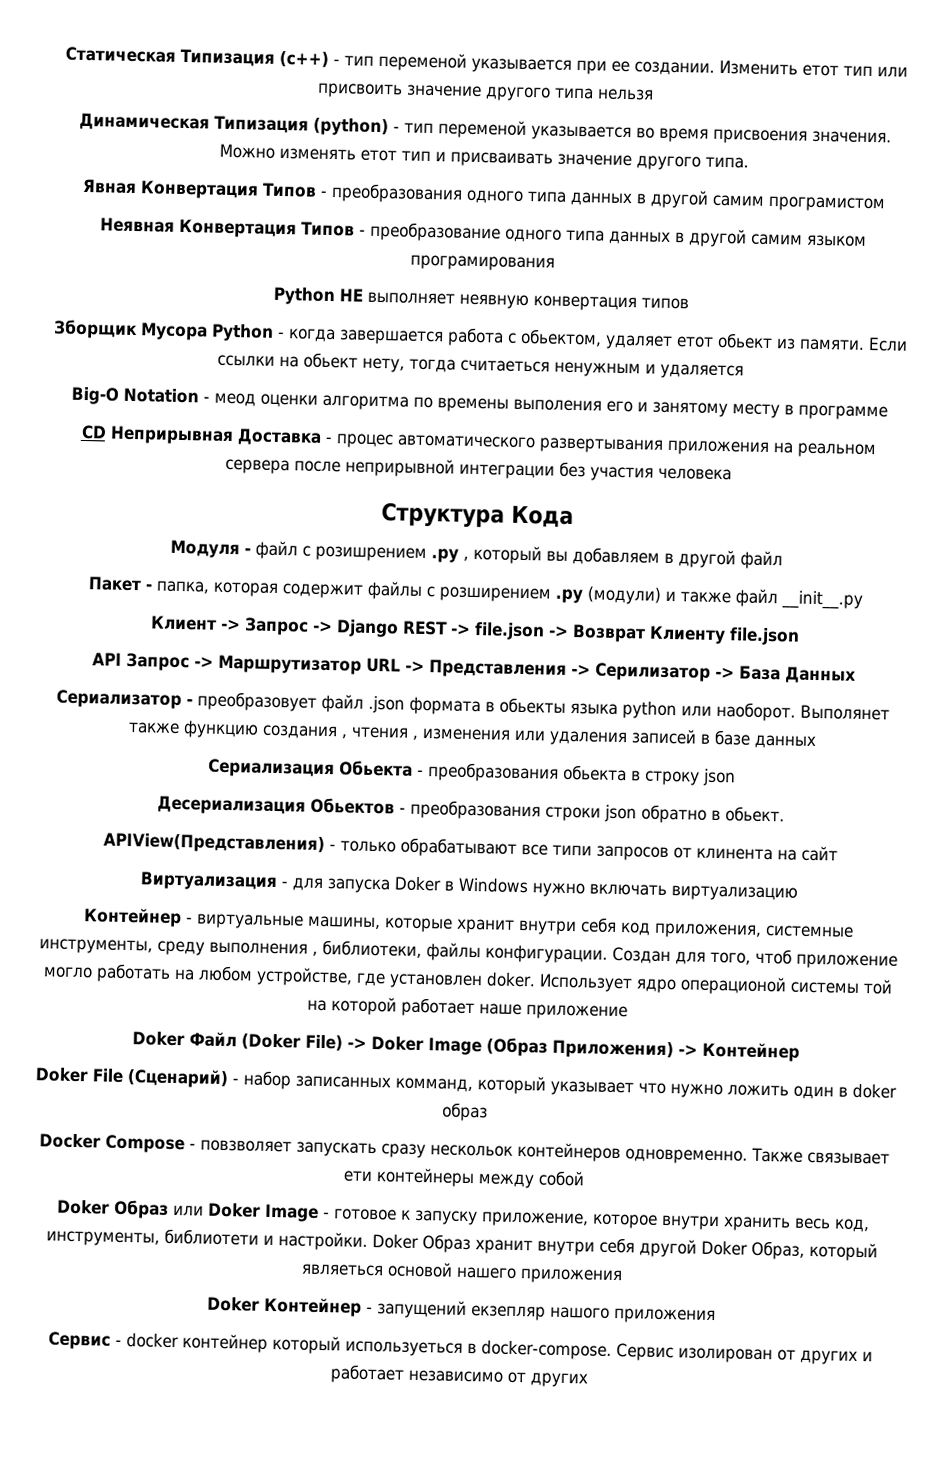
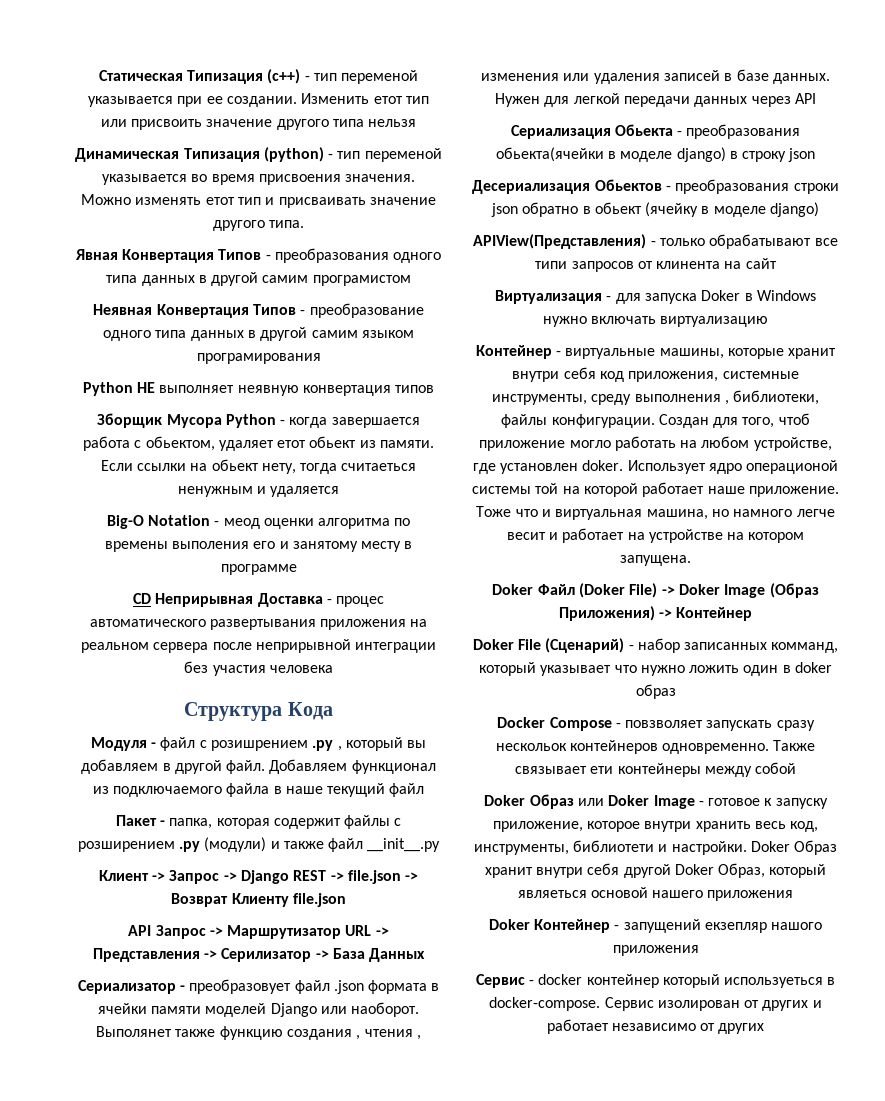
- Модуля - файл с розишрением .py , который вы добавляем в другой файл
+ Модуля - файл с розишрением .py , который вы добавляем в другой файл. Добавляем функционал из подключаемого файла в наше текущий файл
- Сериализатор - преобразовует файл .json формата в обьекты языка python или наоборот.
+ Сериализатор - преобразовует файл .json формата в ячейки памяти моделей Django или наоборот.
- Выполянет также функцию создания , чтения , изменения или удаления записей в базе данных
+ Выполянет также функцию создания , чтения , изменения или удаления записей в базе данных. Нужен для легкой передачи данных через API
- Сериализация Обьекта - преобразования обьекта в строку json
+ Сериализация Обьекта - преобразования обьекта(ячейки в моделе django) в строку json
- Десериализация Обьектов - преобразования строки json обратно в обьект.
+ Десериализация Обьектов - преобразования строки json обратно в обьект (ячейку в моделе django)
- Использует ядро операционой системы той на которой работает наше приложение
+ Использует ядро операционой системы той на которой работает наше приложение. Тоже что и виртуальная машина, но намного легче весит и работает на устройстве на котором запущена.

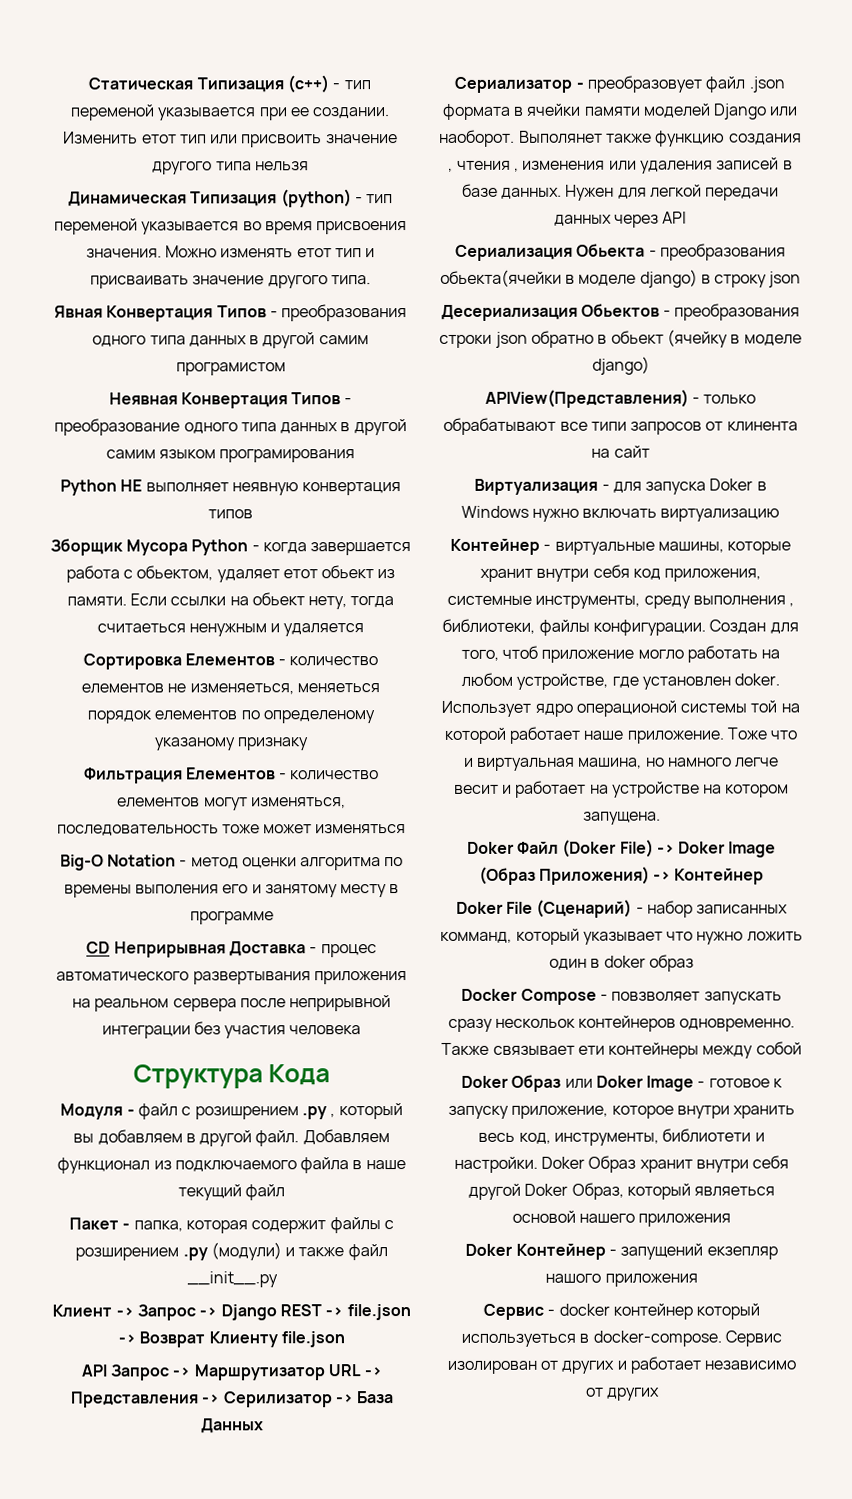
+ Сортировка Елементов - количество елементов не изменяеться, меняеться порядок елементов по определеному указаному признаку
+ Фильтрация Елементов - количество елементов могут изменяться, последовательность тоже может изменяться
- Big-O Notation - меод оценки алгоритма по времены выполения его и занятому месту в программе
+ Big-O Notation - метод оценки алгоритма по времены выполения его и занятому месту в программе

